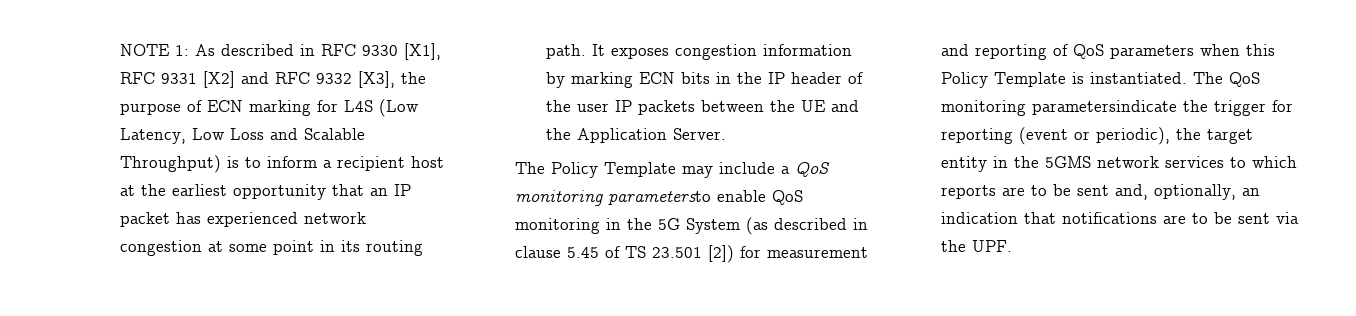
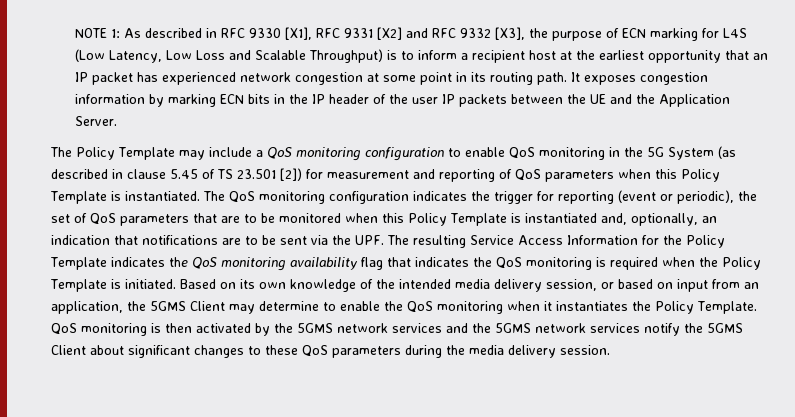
- The Policy Template may include a QoS monitoring parametersto enable QoS monitoring in the 5G System (as described in clause 5.45 of TS 23.501 [2]) for measurement and reporting of QoS parameters when this Policy Template is instantiated.
+ The Policy Template may include a QoS monitoring configuration to enable QoS monitoring in the 5G System (as described in clause 5.45 of TS 23.501 [2]) for measurement and reporting of QoS parameters when this Policy Template is instantiated.
- The QoS monitoring parametersindicate the trigger for reporting (event or periodic), the target entity in the 5GMS network services to which reports are to be sent and, optionally, an indication that notifications are to be sent via the UPF.
+ The QoS monitoring configuration indicates the trigger for reporting (event or periodic), the set of QoS parameters that are to be monitored when this Policy Template is instantiated and, optionally, an indication that notifications are to be sent via the UPF. The resulting Service Access Information for the Policy Template indicates the QoS monitoring availability flag that indicates the QoS monitoring is required when the Policy Template is initiated. Based on its own knowledge of the intended media delivery session, or based on input from an application, the 5GMS Client may determine to enable the QoS monitoring when it instantiates the Policy Template. QoS monitoring is then activated by the 5GMS network services and the 5GMS network services notify the 5GMS Client about significant changes to these QoS parameters during the media delivery session.

